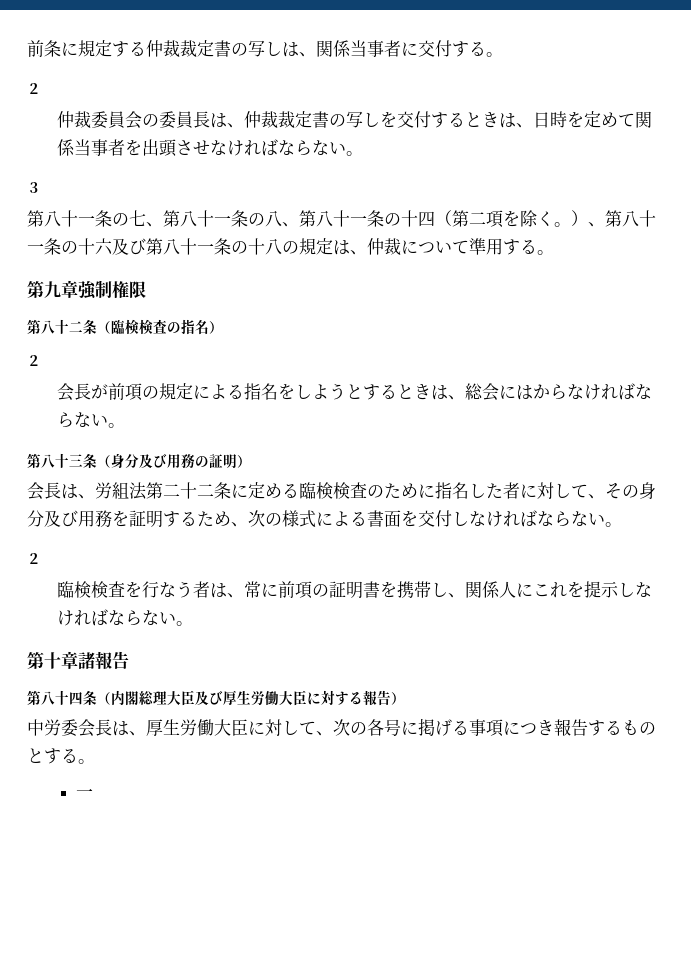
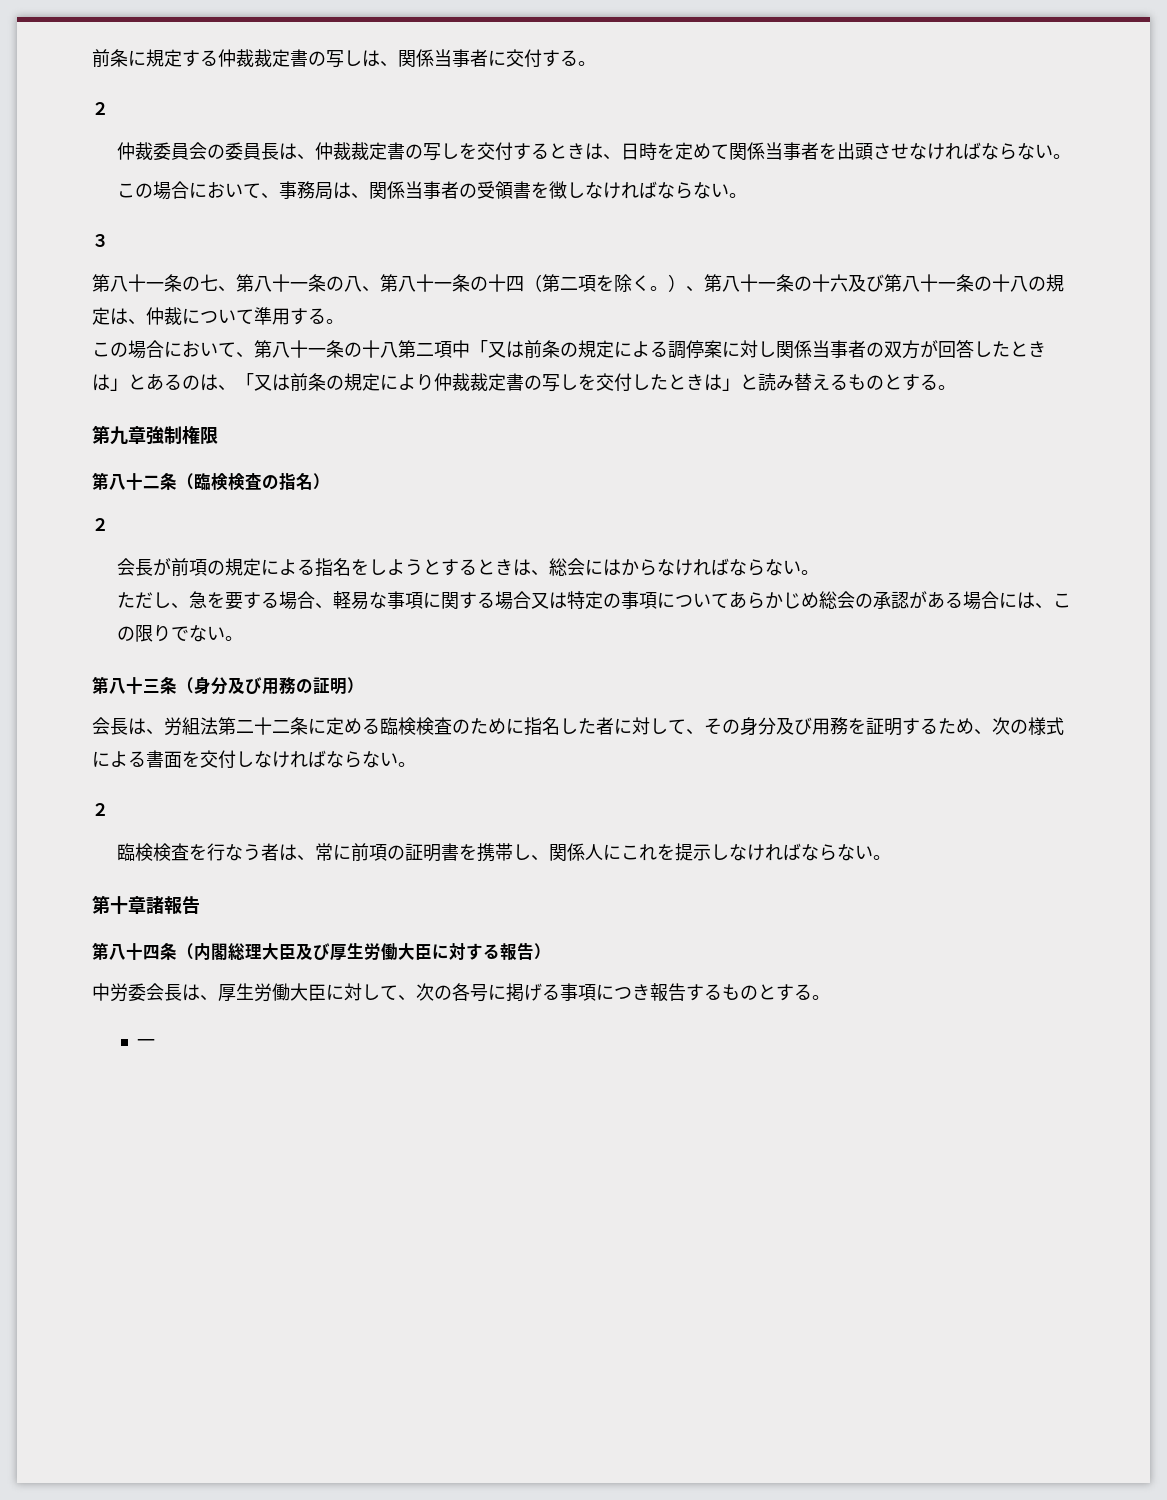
+ この場合において、事務局は、関係当事者の受領書を徴しなければならない。
+ この場合において、第八十一条の十八第二項中「又は前条の規定による調停案に対し関係当事者の双方が回答したときは」とあるのは、「又は前条の規定により仲裁裁定書の写しを交付したときは」と読み替えるものとする。
+ ただし、急を要する場合、軽易な事項に関する場合又は特定の事項についてあらかじめ総会の承認がある場合には、この限りでない。

